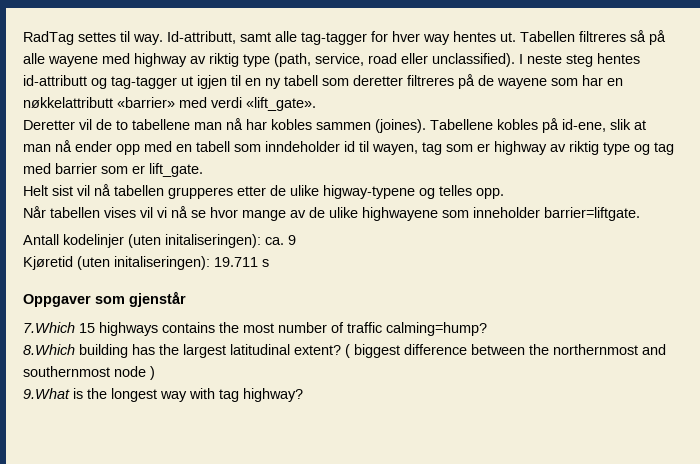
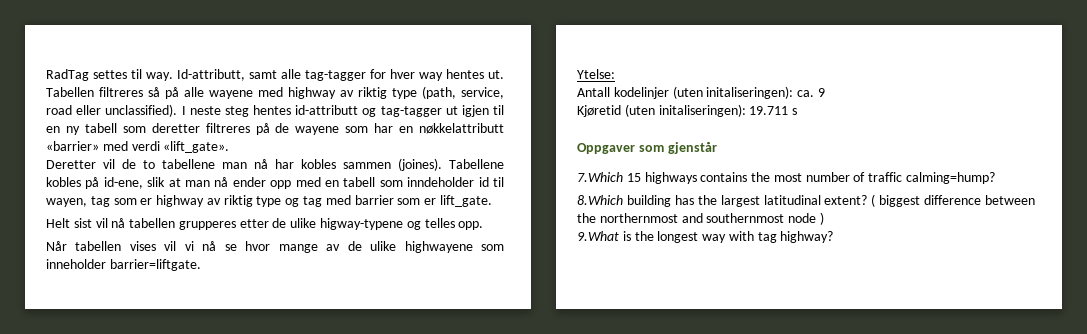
+ Ytelse:

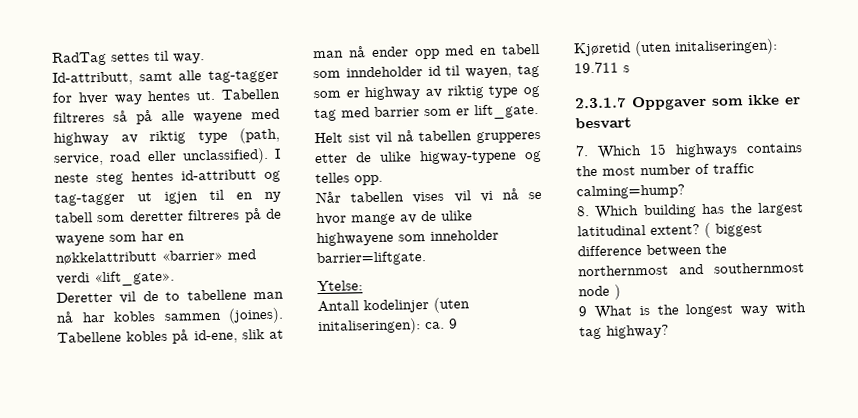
- Oppgaver som gjenstår
- 7.Which 15 highways contains the most number of traffic calming=hump?
+ 2.3.1.7 Oppgaver som ikke er besvart
+ 7. Which 15 highways contains the most number of traffic calming=hump?
- 8.Which building has the largest latitudinal extent?
+ 8. Which building has the largest latitudinal extent?
- 9.What is the longest way with tag highway?
+ 9 What is the longest way with tag highway?

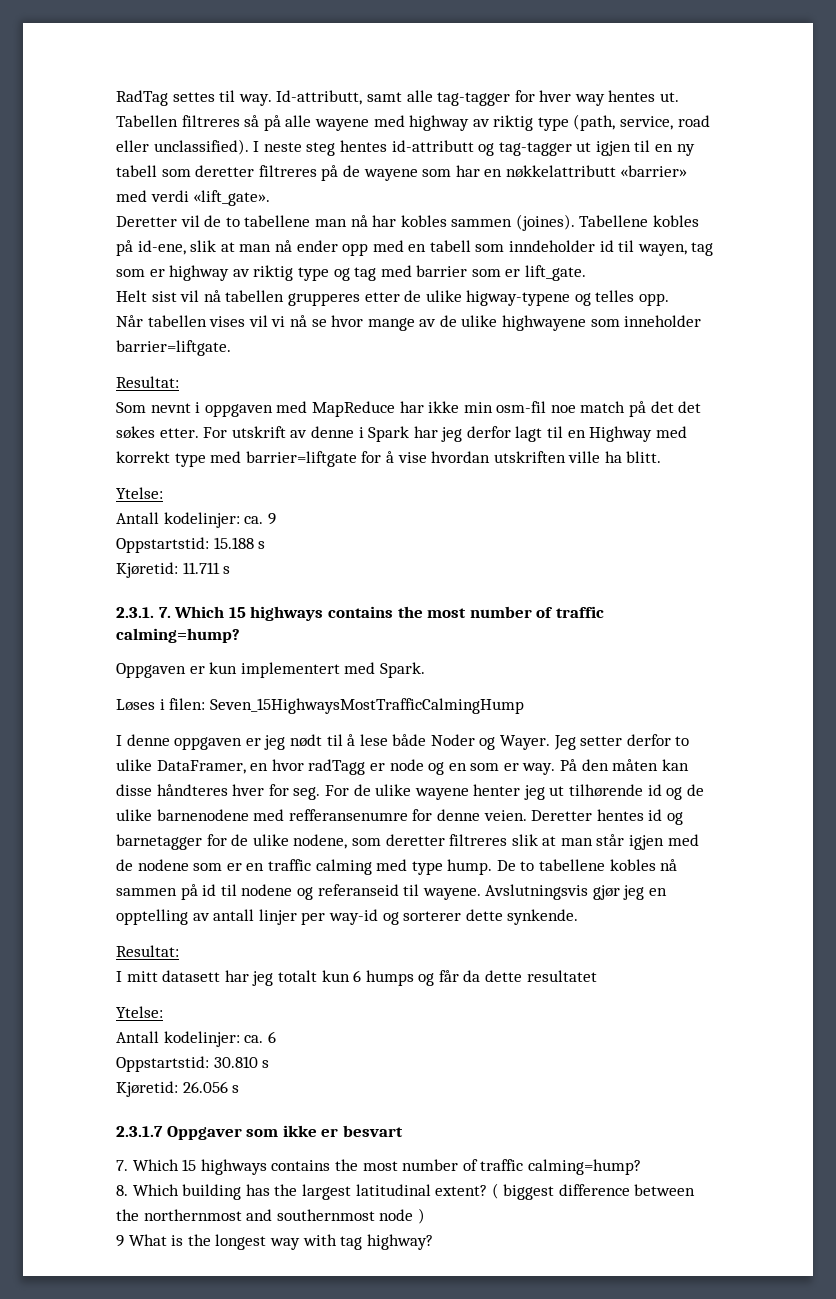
  Når tabellen vises vil vi nå se hvor mange av de ulike highwayene som inneholder barrier=liftgate.
+ Resultat:
+ Som nevnt i oppgaven med MapReduce har ikke min osm-fil noe match på det det søkes etter. For utskrift av denne i Spark har jeg derfor lagt til en Highway med korrekt type med barrier=liftgate for å vise hvordan utskriften ville ha blitt.
  Ytelse:
- Antall kodelinjer (uten initaliseringen): ca. 9
+ Antall kodelinjer: ca. 9
- Kjøretid (uten initaliseringen): 19.711 s
+ Oppstartstid: 15.188 s
+ Kjøretid: 11.711 s
+ 2.3.1. 7. Which 15 highways contains the most number of traffic calming=hump?
+ Oppgaven er kun implementert med Spark.
+ Løses i filen: Seven_15HighwaysMostTrafficCalmingHump
+ I denne oppgaven er jeg nødt til å lese både Noder og Wayer. Jeg setter derfor to ulike DataFramer, en hvor radTagg er node og en som er way. På den måten kan disse håndteres hver for seg. For de ulike wayene henter jeg ut tilhørende id og de ulike barnenodene med refferansenumre for denne veien. Deretter hentes id og barnetagger for de ulike nodene, som deretter filtreres slik at man står igjen med de nodene som er en traffic calming med type hump. De to tabellene kobles nå sammen på id til nodene og referanseid til wayene. Avslutningsvis gjør jeg en opptelling av antall linjer per way-id og sorterer dette synkende.
+ Resultat:
+ I mitt datasett har jeg totalt kun 6 humps og får da dette resultatet
+ Ytelse:
+ Antall kodelinjer: ca. 6
+ Oppstartstid: 30.810 s
+ Kjøretid: 26.056 s

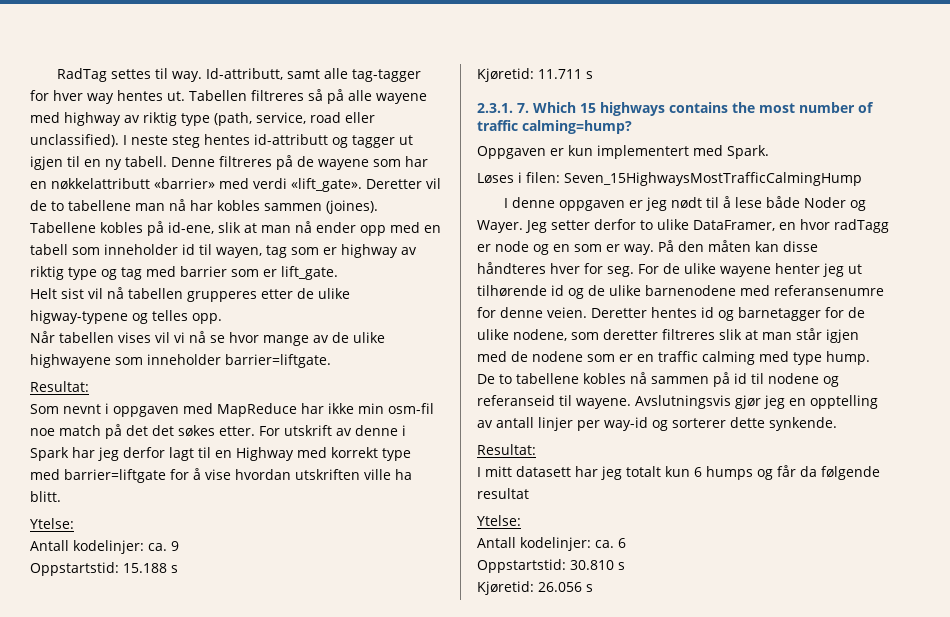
- I neste steg hentes id-attributt og tag-tagger ut igjen til en ny tabell som deretter filtreres på de wayene som har en nøkkelattributt «barrier» med verdi «lift_gate».
- Deretter vil de to tabellene man nå har kobles sammen (joines).
+ I neste steg hentes id-attributt og tagger ut igjen til en ny tabell. Denne filtreres på de wayene som har en nøkkelattributt «barrier» med verdi «lift_gate». Deretter vil de to tabellene man nå har kobles sammen (joines).
- Tabellene kobles på id-ene, slik at man nå ender opp med en tabell som inndeholder id til wayen, tag som er highway av riktig type og tag med barrier som er lift_gate.
+ Tabellene kobles på id-ene, slik at man nå ender opp med en tabell som inneholder id til wayen, tag som er highway av riktig type og tag med barrier som er lift_gate.
- For de ulike wayene henter jeg ut tilhørende id og de ulike barnenodene med refferansenumre for denne veien.
+ For de ulike wayene henter jeg ut tilhørende id og de ulike barnenodene med referansenumre for denne veien.
- I mitt datasett har jeg totalt kun 6 humps og får da dette resultatet
+ I mitt datasett har jeg totalt kun 6 humps og får da følgende resultat
- 2.3.1.7 Oppgaver som ikke er besvart
- 7. Which 15 highways contains the most number of traffic calming=hump?
- 8. Which building has the largest latitudinal extent? ( biggest difference between the northernmost and southernmost node )
- 9 What is the longest way with tag highway?

